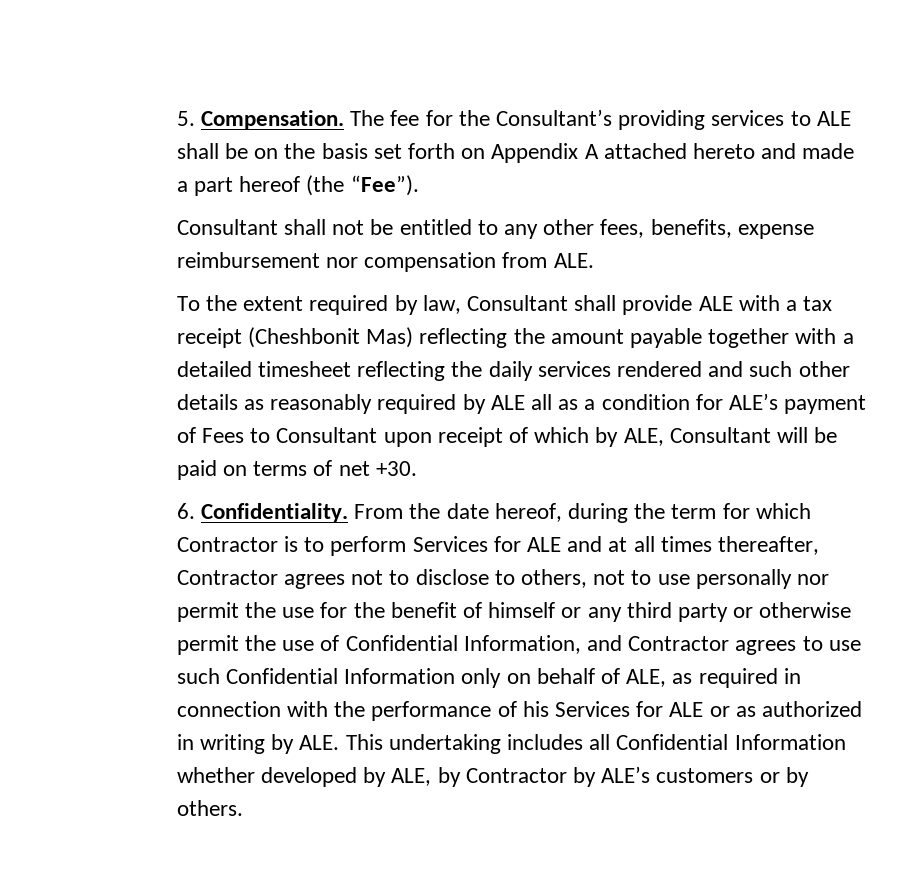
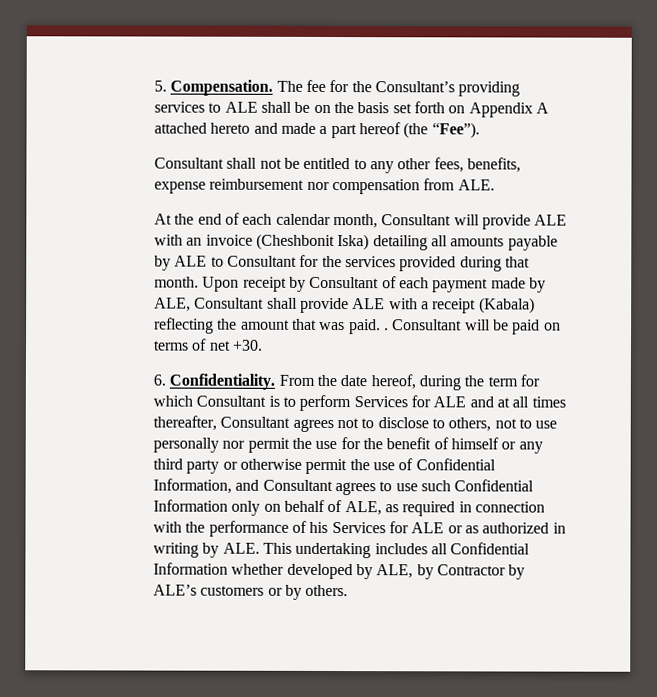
- To the extent required by law, Consultant shall provide ALE with a tax receipt (Cheshbonit Mas) reflecting the amount payable together with a detailed timesheet reflecting the daily services rendered and such other details as reasonably required by ALE all as a condition for ALE’s payment of Fees to Consultant upon receipt of which by ALE, Consultant will be paid on terms of net +30.
+ At the end of each calendar month, Consultant will provide ALE with an invoice (Cheshbonit Iska) detailing all amounts payable by ALE to Consultant for the services provided during that month. Upon receipt by Consultant of each payment made by ALE, Consultant shall provide ALE with a receipt (Kabala) reflecting the amount that was paid. . Consultant will be paid on terms of net +30.
- From the date hereof, during the term for which Contractor is to perform Services for ALE and at all times thereafter, Contractor agrees not to disclose to others, not to use personally nor permit the use for the benefit of himself or any third party or otherwise permit the use of Confidential Information, and Contractor agrees to use such Confidential Information only on behalf of ALE, as required in connection with the performance of his Services for ALE or as authorized in writing by ALE. This undertaking includes all Confidential Information whether developed by ALE, by Contractor by ALE’s customers or by others.
+ From the date hereof, during the term for which Consultant is to perform Services for ALE and at all times thereafter, Consultant agrees not to disclose to others, not to use personally nor permit the use for the benefit of himself or any third party or otherwise permit the use of Confidential Information, and Consultant agrees to use such Confidential Information only on behalf of ALE, as required in connection with the performance of his Services for ALE or as authorized in writing by ALE. This undertaking includes all Confidential Information whether developed by ALE, by Contractor by ALE’s customers or by others.

